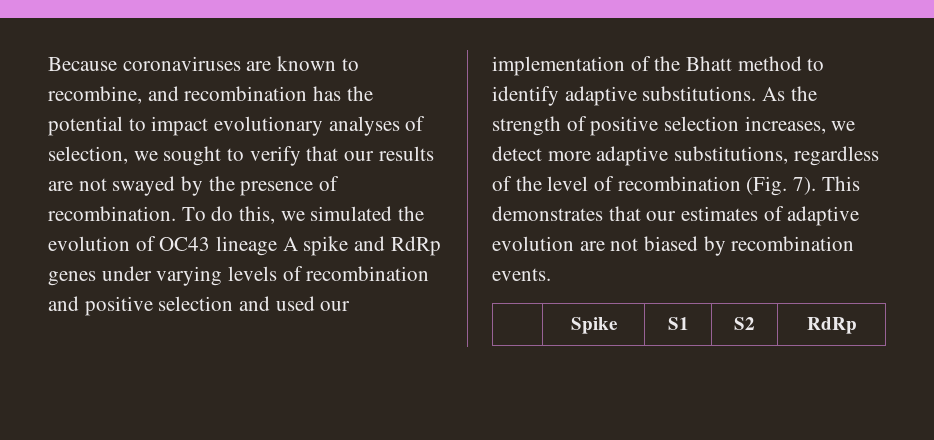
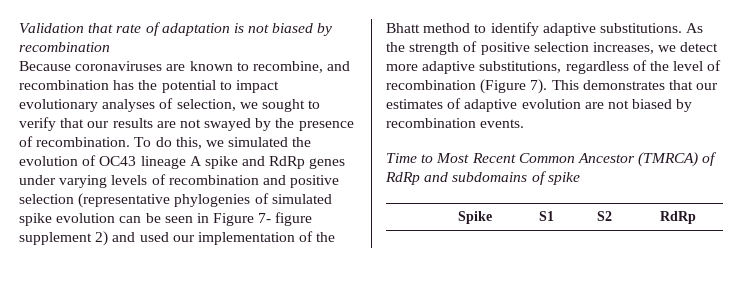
+ Validation that rate of adaptation is not biased by recombination
- To do this, we simulated the evolution of OC43 lineage A spike and RdRp genes under varying levels of recombination and positive selection and used our implementation of the Bhatt method to identify adaptive substitutions.
+ To do this, we simulated the evolution of OC43 lineage A spike and RdRp genes under varying levels of recombination and positive selection (representative phylogenies of simulated spike evolution can be seen in Figure 7- figure supplement 2) and used our implementation of the Bhatt method to identify adaptive substitutions.
- As the strength of positive selection increases, we detect more adaptive substitutions, regardless of the level of recombination (Fig. 7).
+ As the strength of positive selection increases, we detect more adaptive substitutions, regardless of the level of recombination (Figure 7).
+ Time to Most Recent Common Ancestor (TMRCA) of RdRp and subdomains of spike

